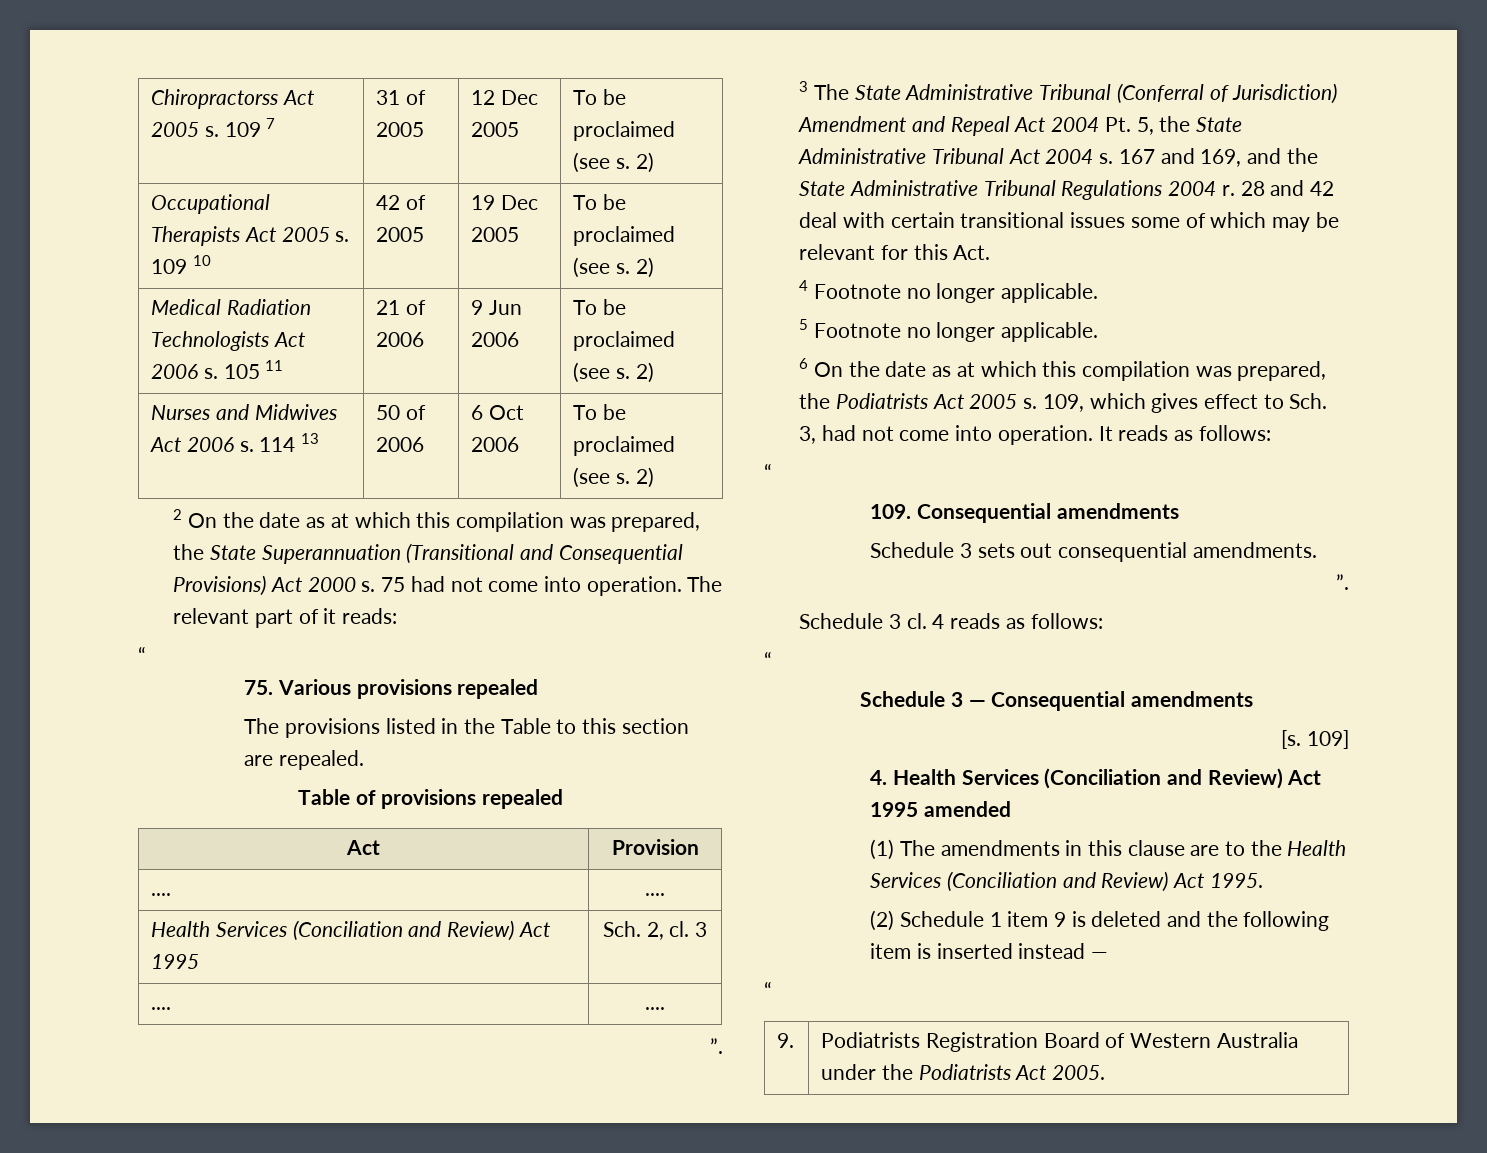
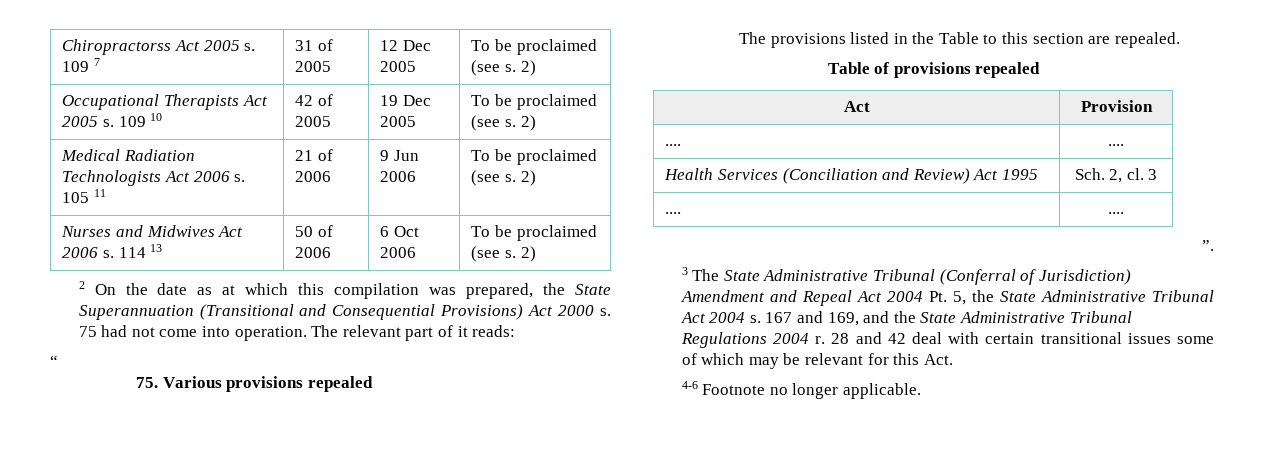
- 4 Footnote no longer applicable.
- 5 Footnote no longer applicable.
- 6 On the date as at which this compilation was prepared, the Podiatrists Act 2005 s. 109, which gives effect to Sch. 3, had not come into operation. It reads as follows:
- “
- 109. Consequential amendments
- Schedule 3 sets out consequential amendments.
- ”.
- Schedule 3 cl. 4 reads as follows:
- “
- Schedule 3 — Consequential amendments
- [s. 109]
- 4. Health Services (Conciliation and Review) Act 1995 amended
- (1) The amendments in this clause are to the Health Services (Conciliation and Review) Act 1995.
- (2) Schedule 1 item 9 is deleted and the following item is inserted instead —
- “
- 9. | Podiatrists Registration Board of Western Australia under the Podiatrists Act 2005.
+ 4-6 Footnote no longer applicable.

